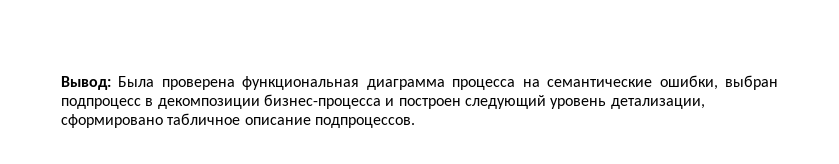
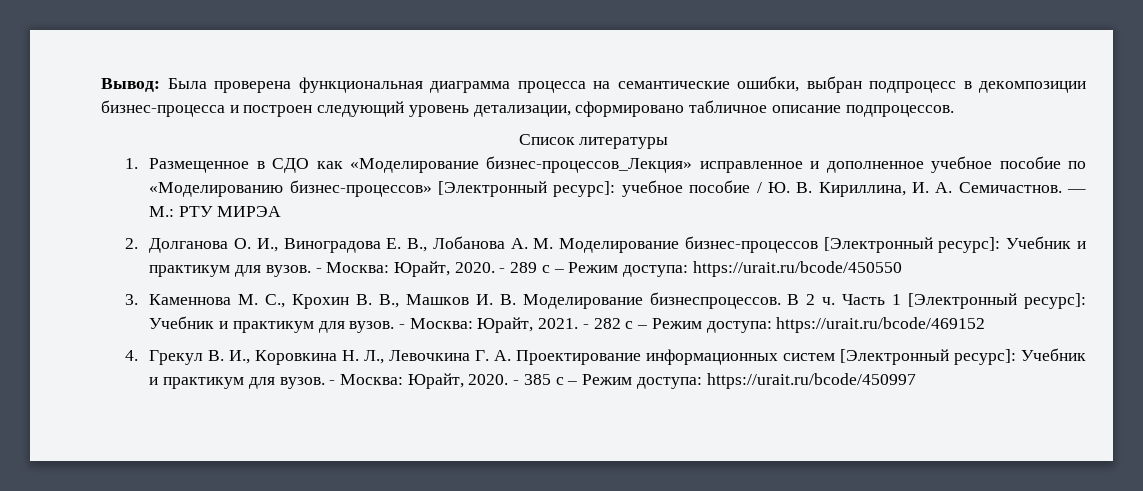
+ Список литературы
+ 1. Размещенное в СДО как «Моделирование бизнес-процессов_Лекция» исправленное и дополненное учебное пособие по «Моделированию бизнес-процессов» [Электронный ресурс]: учебное пособие / Ю. В. Кириллина, И. А. Семичастнов. — М.: РТУ МИРЭА
+ 2. Долганова О. И., Виноградова Е. В., Лобанова А. М. Моделирование бизнес-процессов [Электронный ресурс]: Учебник и практикум для вузов. - Москва: Юрайт, 2020. - 289 с – Режим доступа: https://urait.ru/bcode/450550
+ 3. Каменнова М. С., Крохин В. В., Машков И. В. Моделирование бизнеспроцессов. В 2 ч. Часть 1 [Электронный ресурс]: Учебник и практикум для вузов. - Москва: Юрайт, 2021. - 282 с – Режим доступа: https://urait.ru/bcode/469152
+ 4. Грекул В. И., Коровкина Н. Л., Левочкина Г. А. Проектирование информационных систем [Электронный ресурс]: Учебник и практикум для вузов. - Москва: Юрайт, 2020. - 385 с – Режим доступа: https://urait.ru/bcode/450997

